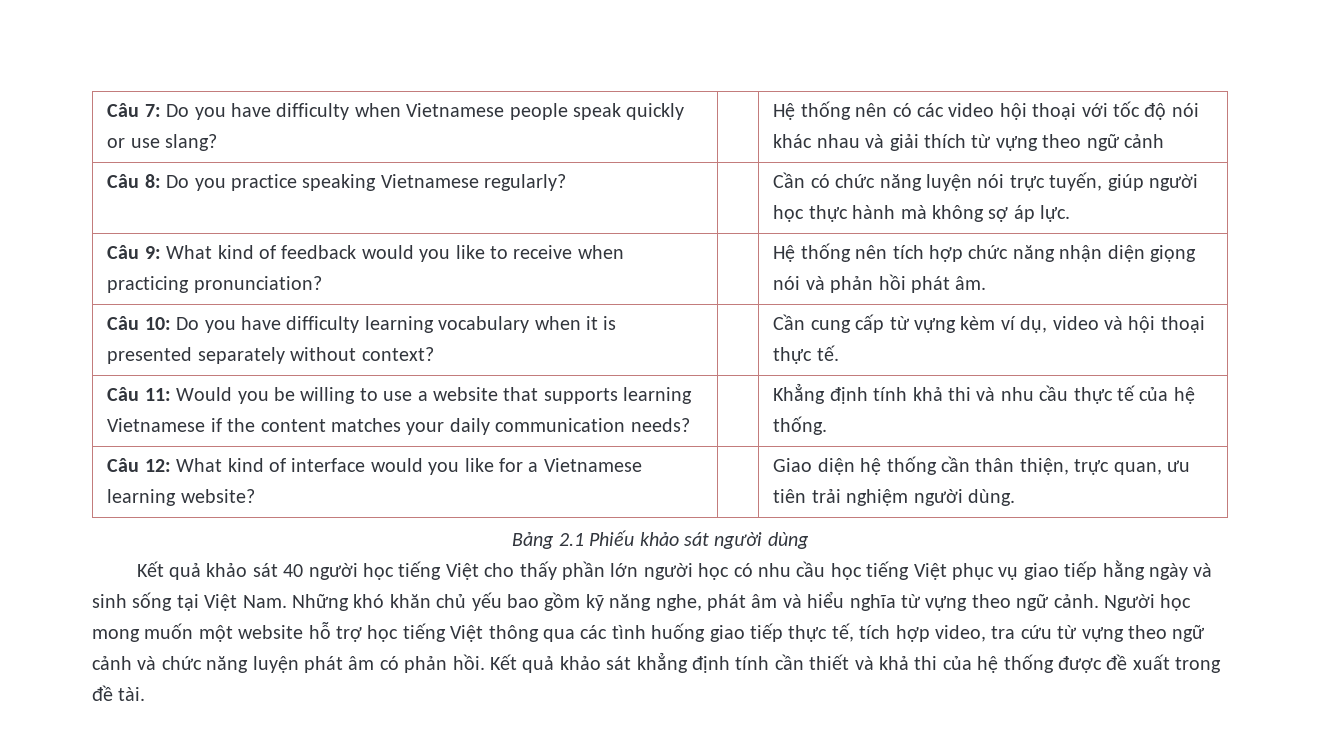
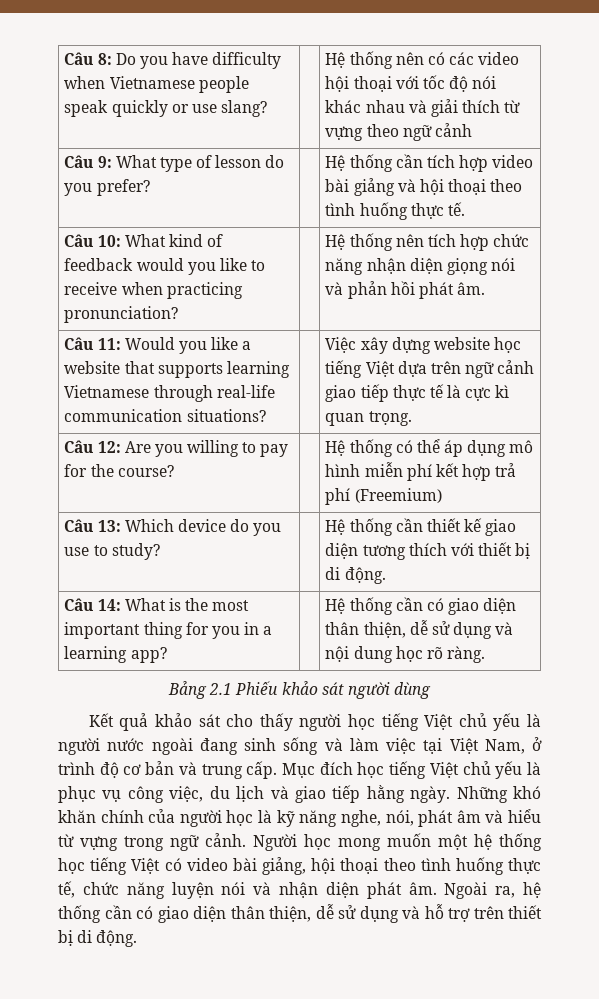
- Câu 7: Do you have difficulty when Vietnamese people speak quickly or use slang? | | Hệ thống nên có các video hội thoại với tốc độ nói khác nhau và giải thích từ vựng theo ngữ cảnh
+ Câu 8: Do you have difficulty when Vietnamese people speak quickly or use slang? | | Hệ thống nên có các video hội thoại với tốc độ nói khác nhau và giải thích từ vựng theo ngữ cảnh
- Câu 8: Do you practice speaking Vietnamese regularly? | | Cần có chức năng luyện nói trực tuyến, giúp người học thực hành mà không sợ áp lực.
- Câu 9: What kind of feedback would you like to receive when practicing pronunciation? | | Hệ thống nên tích hợp chức năng nhận diện giọng nói và phản hồi phát âm.
+ Câu 9: What type of lesson do you prefer? | | Hệ thống cần tích hợp video bài giảng và hội thoại theo tình huống thực tế.
+ Câu 10: What kind of feedback would you like to receive when practicing pronunciation? | | Hệ thống nên tích hợp chức năng nhận diện giọng nói và phản hồi phát âm.
- Câu 10: Do you have difficulty learning vocabulary when it is presented separately without context? | | Cần cung cấp từ vựng kèm ví dụ, video và hội thoại thực tế.
- Câu 11: Would you be willing to use a website that supports learning Vietnamese if the content matches your daily communication needs? | | Khẳng định tính khả thi và nhu cầu thực tế của hệ thống.
- Câu 12: What kind of interface would you like for a Vietnamese learning website? | | Giao diện hệ thống cần thân thiện, trực quan, ưu tiên trải nghiệm người dùng.
+ Câu 11: Would you like a website that supports learning Vietnamese through real-life communication situations? | | Việc xây dựng website học tiếng Việt dựa trên ngữ cảnh giao tiếp thực tế là cực kì quan trọng.
+ Câu 12: Are you willing to pay for the course? | | Hệ thống có thể áp dụng mô hình miễn phí kết hợp trả phí (Freemium)
+ Câu 13: Which device do you use to study? | | Hệ thống cần thiết kế giao diện tương thích với thiết bị di động.
+ Câu 14: What is the most important thing for you in a learning app? | | Hệ thống cần có giao diện thân thiện, dễ sử dụng và nội dung học rõ ràng.
- Kết quả khảo sát 40 người học tiếng Việt cho thấy phần lớn người học có nhu cầu học tiếng Việt phục vụ giao tiếp hằng ngày và sinh sống tại Việt Nam. Những khó khăn chủ yếu bao gồm kỹ năng nghe, phát âm và hiểu nghĩa từ vựng theo ngữ cảnh.
+ Kết quả khảo sát cho thấy người học tiếng Việt chủ yếu là người nước ngoài đang sinh sống và làm việc tại Việt Nam, ở trình độ cơ bản và trung cấp. Mục đích học tiếng Việt chủ yếu là phục vụ công việc, du lịch và giao tiếp hằng ngày. Những khó khăn chính của người học là kỹ năng nghe, nói, phát âm và hiểu từ vựng trong ngữ cảnh.
- Người học mong muốn một website hỗ trợ học tiếng Việt thông qua các tình huống giao tiếp thực tế, tích hợp video, tra cứu từ vựng theo ngữ cảnh và chức năng luyện phát âm có phản hồi. Kết quả khảo sát khẳng định tính cần thiết và khả thi của hệ thống được đề xuất trong đề tài.
+ Người học mong muốn một hệ thống học tiếng Việt có video bài giảng, hội thoại theo tình huống thực tế, chức năng luyện nói và nhận diện phát âm. Ngoài ra, hệ thống cần có giao diện thân thiện, dễ sử dụng và hỗ trợ trên thiết bị di động.

